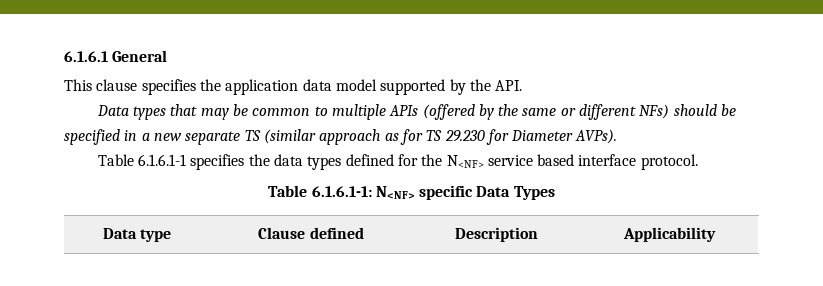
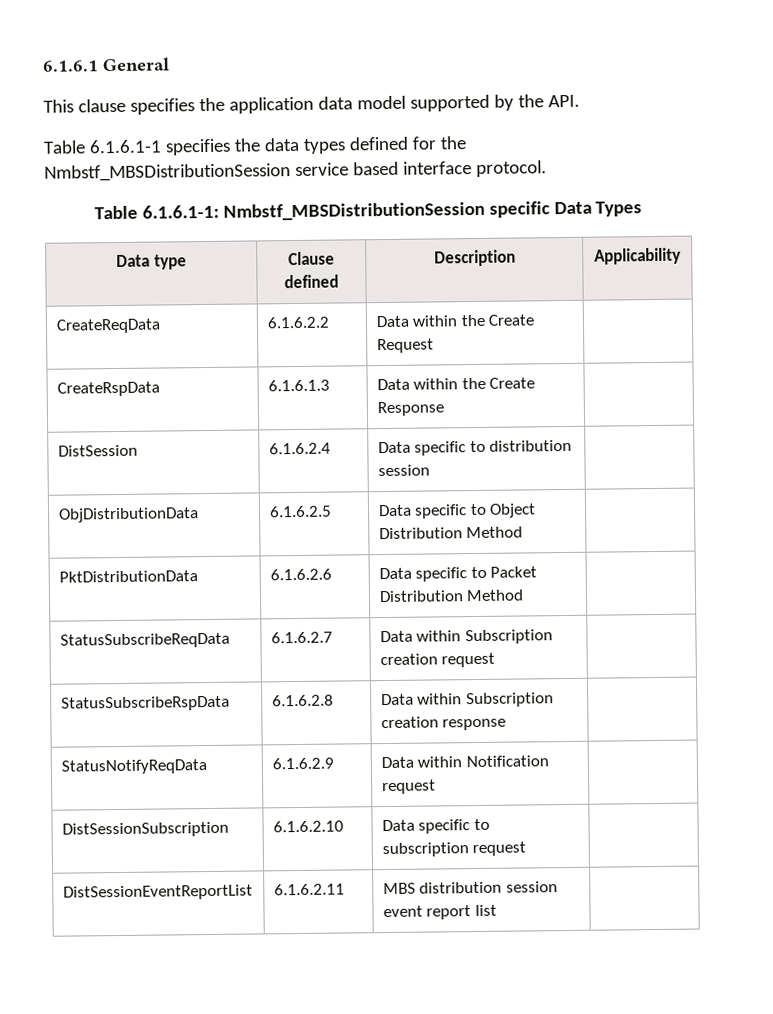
- Data types that may be common to multiple APIs (offered by the same or different NFs) should be specified in a new separate TS (similar approach as for TS 29.230 for Diameter AVPs).
- Table 6.1.6.1-1 specifies the data types defined for the N<NF> service based interface protocol.
+ Table 6.1.6.1-1 specifies the data types defined for the Nmbstf_MBSDistributionSession service based interface protocol.
- Table 6.1.6.1-1: N<NF> specific Data Types
+ Table 6.1.6.1-1: Nmbstf_MBSDistributionSession specific Data Types
+ CreateReqData | 6.1.6.2.2 | Data within the Create Request |
+ CreateRspData | 6.1.6.1.3 | Data within the Create Response |
+ DistSession | 6.1.6.2.4 | Data specific to distribution session |
+ ObjDistributionData | 6.1.6.2.5 | Data specific to Object Distribution Method |
+ PktDistributionData | 6.1.6.2.6 | Data specific to Packet Distribution Method |
+ StatusSubscribeReqData | 6.1.6.2.7 | Data within Subscription creation request |
+ StatusSubscribeRspData | 6.1.6.2.8 | Data within Subscription creation response |
+ StatusNotifyReqData | 6.1.6.2.9 | Data within Notification request |
+ DistSessionSubscription | 6.1.6.2.10 | Data specific to subscription request |
+ DistSessionEventReportList | 6.1.6.2.11 | MBS distribution session event report list |

